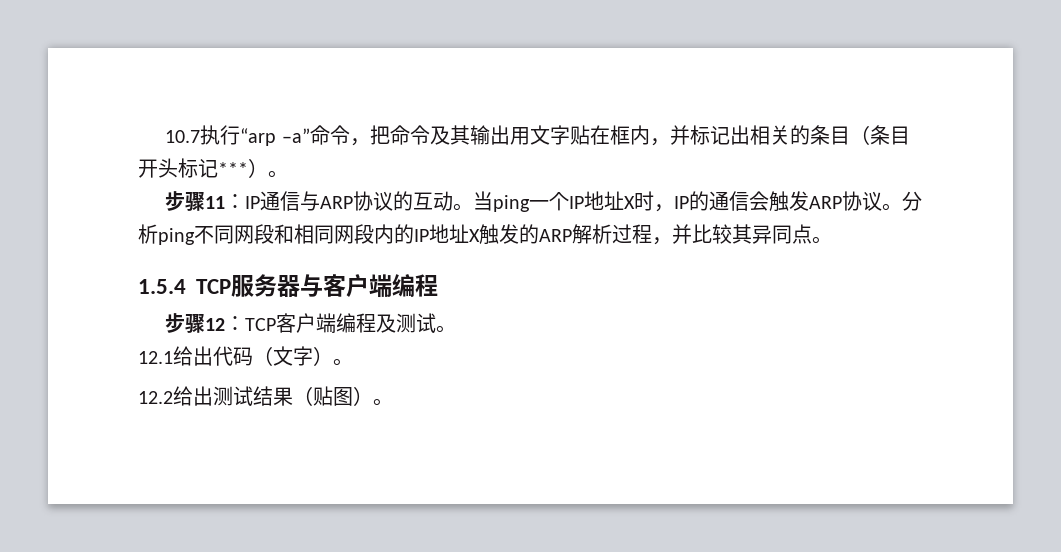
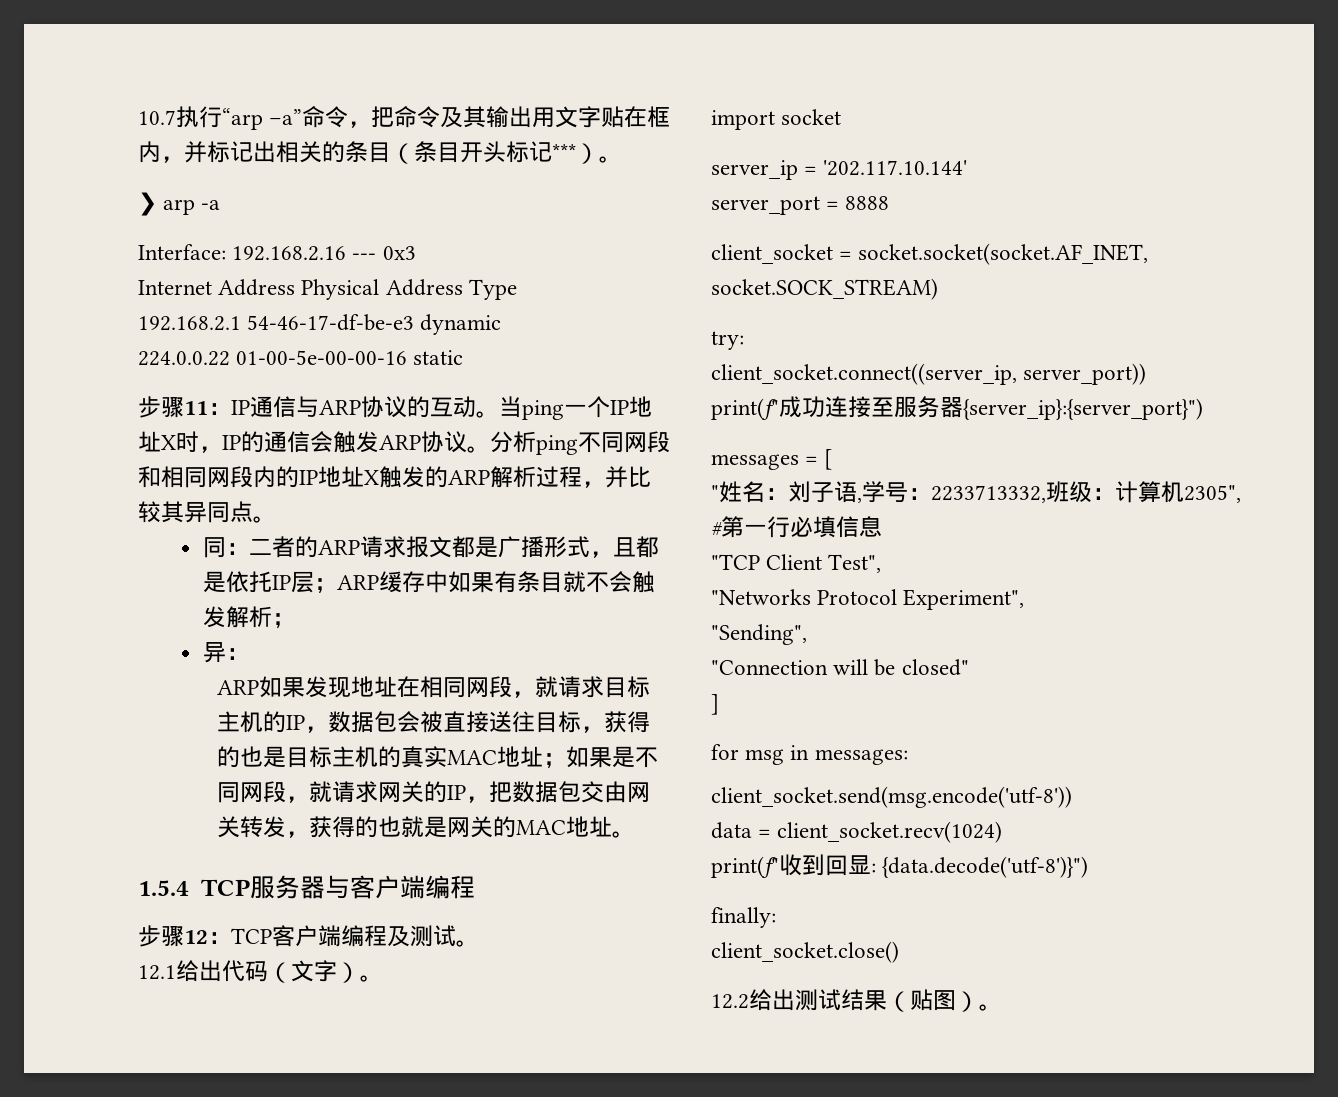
+ ❯ arp -a
+ Interface: 192.168.2.16 --- 0x3
+ Internet Address Physical Address Type
+ 192.168.2.1 54-46-17-df-be-e3 dynamic
+ 224.0.0.22 01-00-5e-00-00-16 static
+ 同：二者的ARP请求报文都是广播形式，且都是依托IP层；ARP缓存中如果有条目就不会触发解析；
+ 异：
+ ARP如果发现地址在相同网段，就请求目标主机的IP，数据包会被直接送往目标，获得的也是目标主机的真实MAC地址；如果是不同网段，就请求网关的IP，把数据包交由网关转发，获得的也就是网关的MAC地址。
+ import socket
+ server_ip = '202.117.10.144'
+ server_port = 8888
+ client_socket = socket.socket(socket.AF_INET, socket.SOCK_STREAM)
+ try:
+ client_socket.connect((server_ip, server_port))
+ print(f"成功连接至服务器{server_ip}:{server_port}")
+ messages = [
+ "姓名：刘子语,学号：2233713332,班级：计算机2305", #第一行必填信息
+ "TCP Client Test",
+ "Networks Protocol Experiment",
+ "Sending",
+ "Connection will be closed"
+ ]
+ for msg in messages:
+ client_socket.send(msg.encode('utf-8'))
+ data = client_socket.recv(1024)
+ print(f"收到回显: {data.decode('utf-8')}")
+ finally:
+ client_socket.close()

